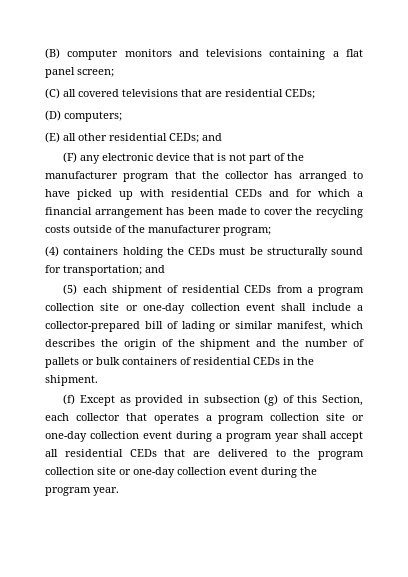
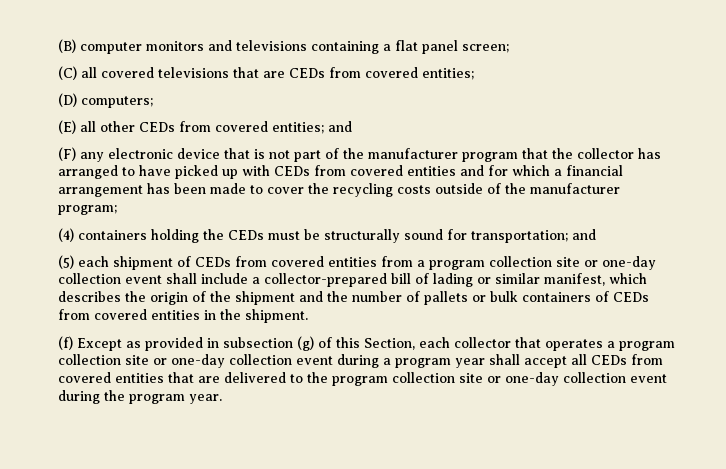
- (C) all covered televisions that are residential CEDs;
+ (C) all covered televisions that are CEDs from covered entities;
- (E) all other residential CEDs; and
+ (E) all other CEDs from covered entities; and
- (F) any electronic device that is not part of the manufacturer program that the collector has arranged to have picked up with residential CEDs and for which a financial arrangement has been made to cover the recycling costs outside of the manufacturer program;
+ (F) any electronic device that is not part of the manufacturer program that the collector has arranged to have picked up with CEDs from covered entities and for which a financial arrangement has been made to cover the recycling costs outside of the manufacturer program;
- (5) each shipment of residential CEDs from a program collection site or one-day collection event shall include a collector-prepared bill of lading or similar manifest, which describes the origin of the shipment and the number of pallets or bulk containers of residential CEDs in the shipment.
+ (5) each shipment of CEDs from covered entities from a program collection site or one-day collection event shall include a collector-prepared bill of lading or similar manifest, which describes the origin of the shipment and the number of pallets or bulk containers of CEDs from covered entities in the shipment.
- (f) Except as provided in subsection (g) of this Section, each collector that operates a program collection site or one-day collection event during a program year shall accept all residential CEDs that are delivered to the program collection site or one-day collection event during the program year.
+ (f) Except as provided in subsection (g) of this Section, each collector that operates a program collection site or one-day collection event during a program year shall accept all CEDs from covered entities that are delivered to the program collection site or one-day collection event during the program year.

